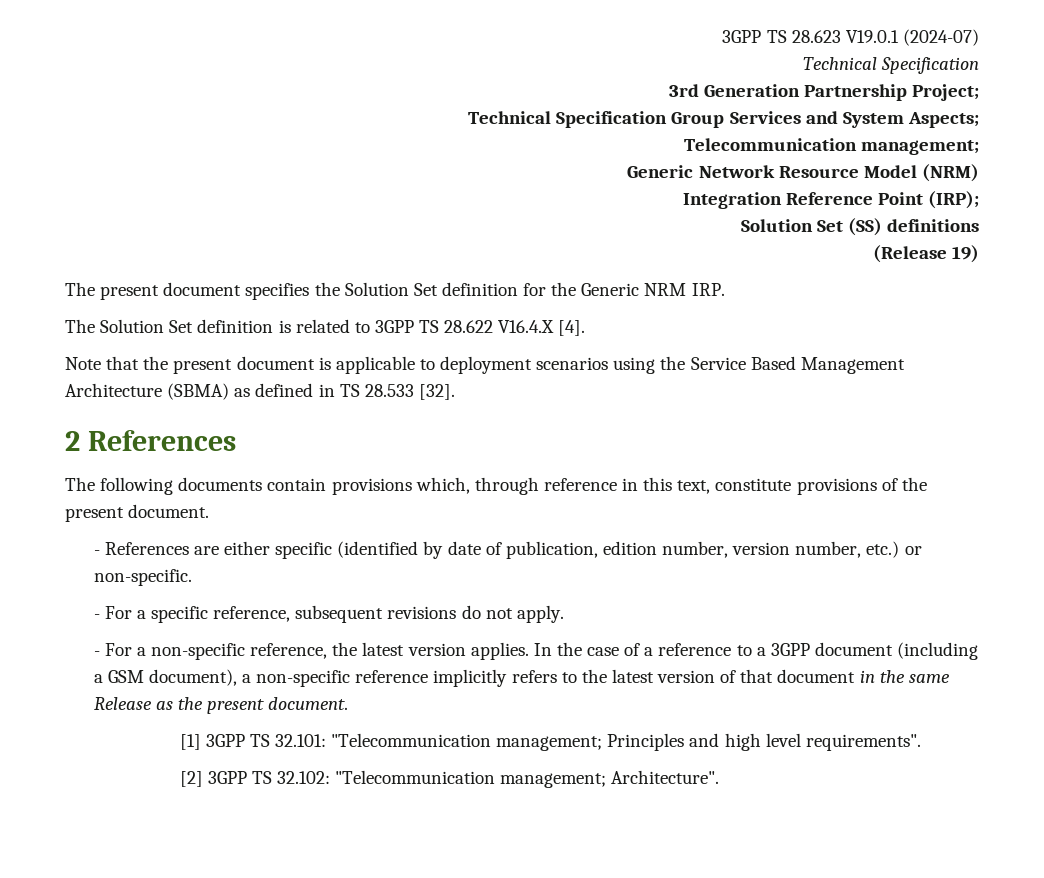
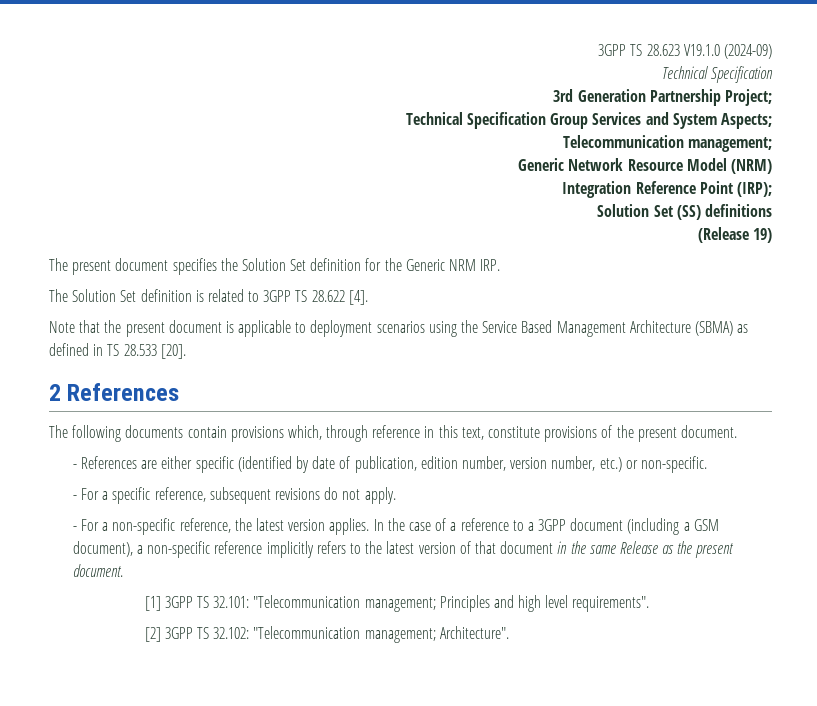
- 3GPP TS 28.623 V19.0.1 (2024-07)
+ 3GPP TS 28.623 V19.1.0 (2024-09)
- The Solution Set definition is related to 3GPP TS 28.622 V16.4.X [4].
+ The Solution Set definition is related to 3GPP TS 28.622 [4].
- Note that the present document is applicable to deployment scenarios using the Service Based Management Architecture (SBMA) as defined in TS 28.533 [32].
+ Note that the present document is applicable to deployment scenarios using the Service Based Management Architecture (SBMA) as defined in TS 28.533 [20].

